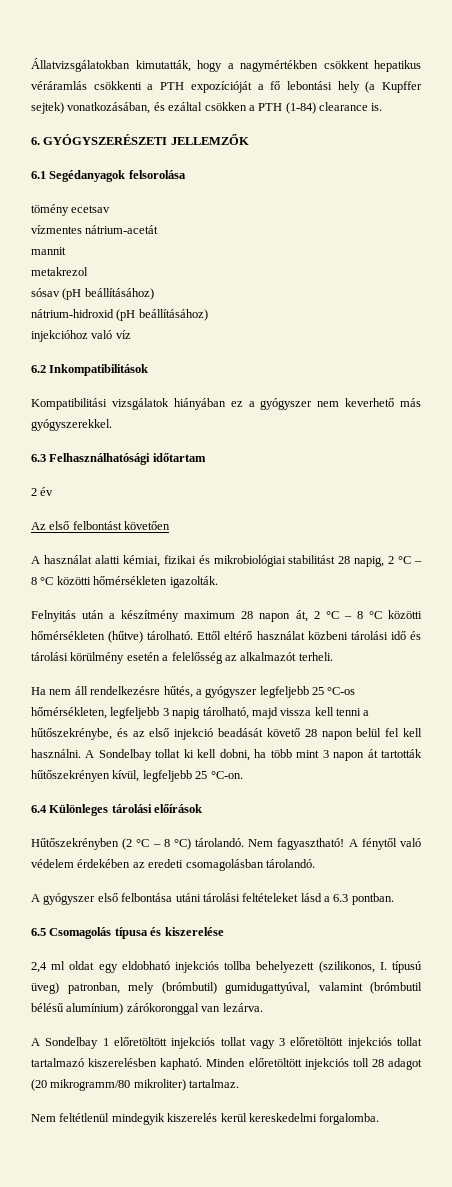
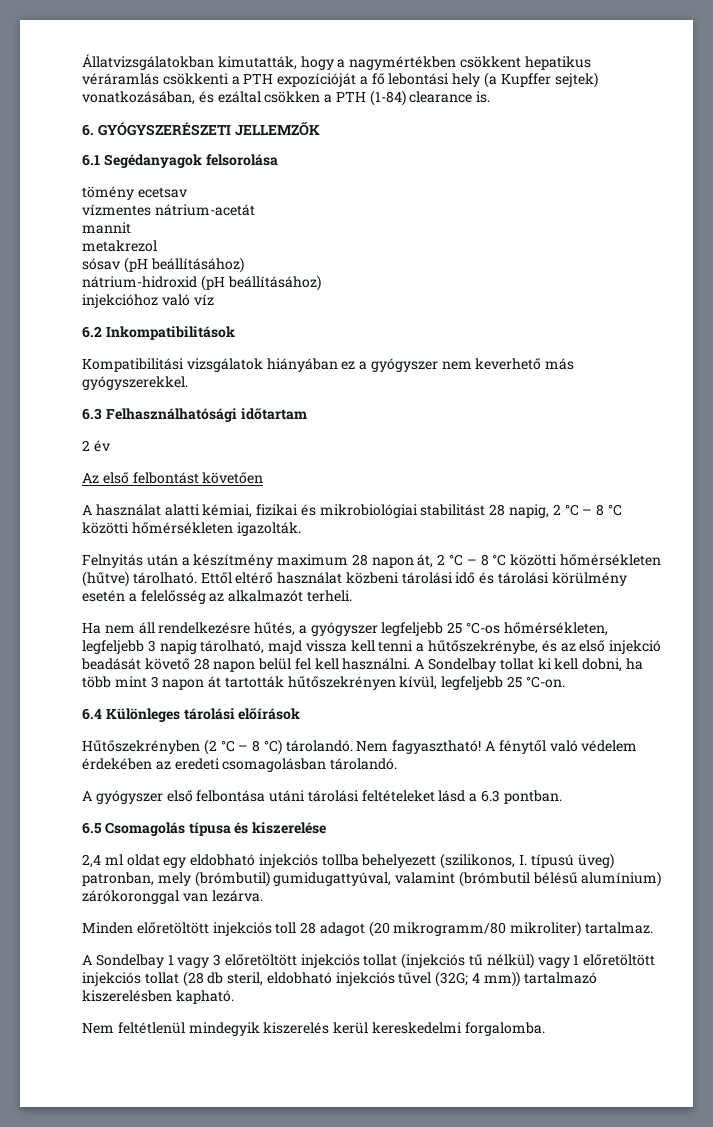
- A Sondelbay 1 előretöltött injekciós tollat vagy 3 előretöltött injekciós tollat tartalmazó kiszerelésben kapható.
+ A Sondelbay 1 vagy 3 előretöltött injekciós tollat (injekciós tű nélkül) vagy 1 előretöltött injekciós tollat (28 db steril, eldobható injekciós tűvel (32G; 4 mm)) tartalmazó kiszerelésben kapható.

